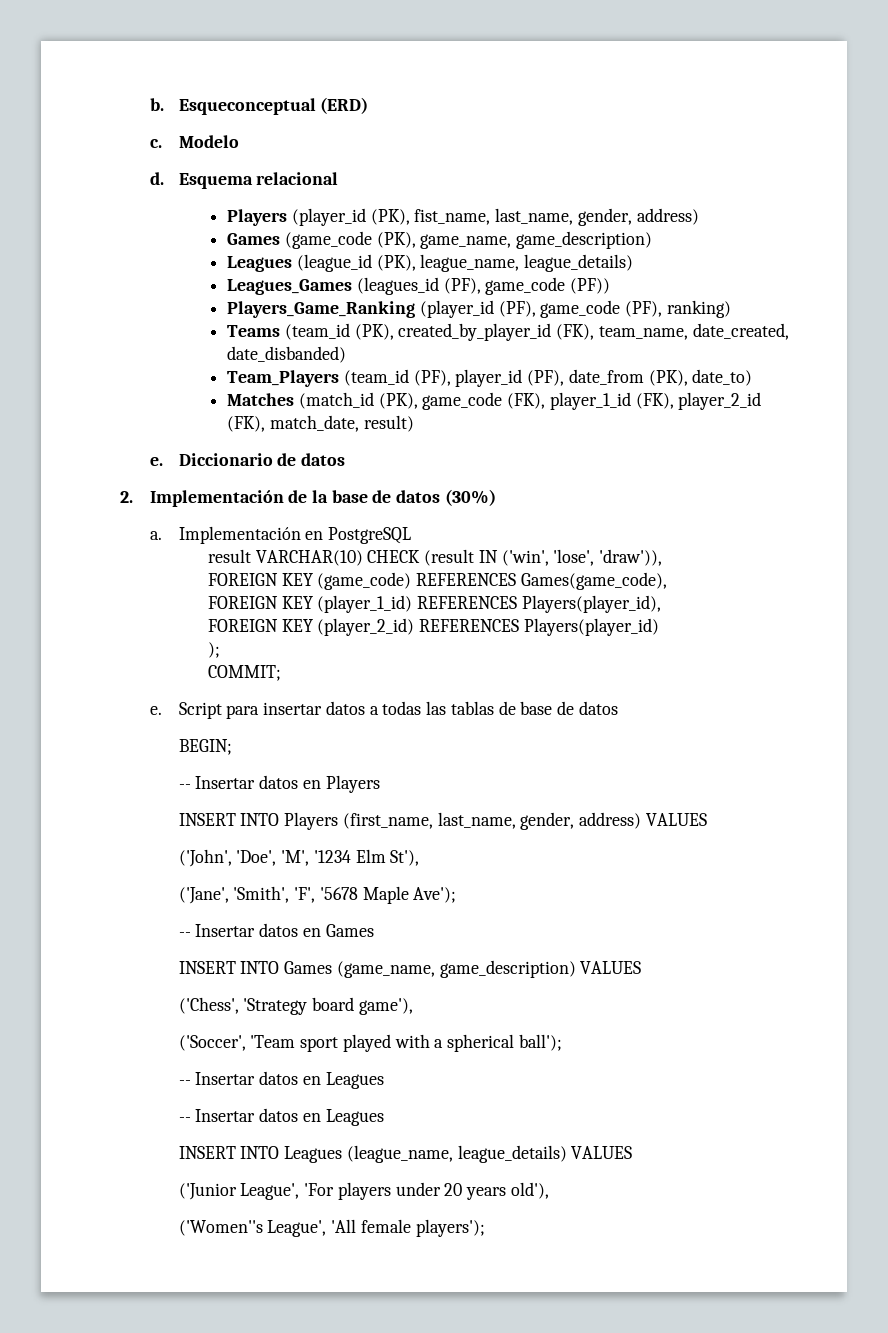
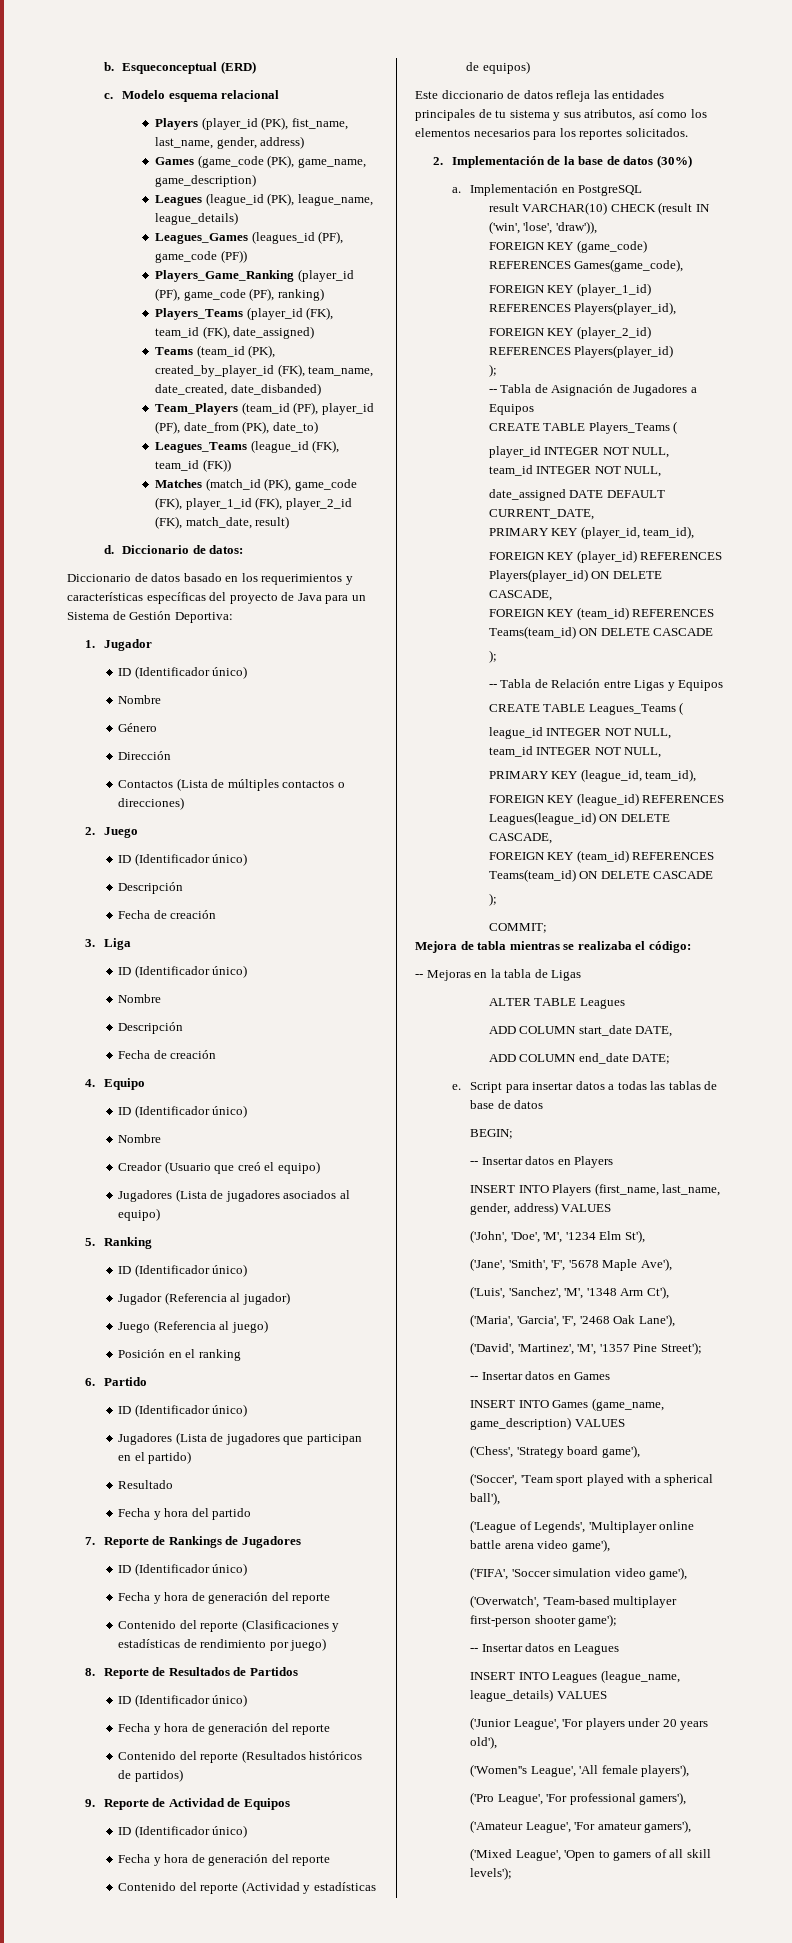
- Modelo
- d. Esquema relacional
+ Modelo esquema relacional
+ Players_Teams (player_id (FK), team_id (FK), date_assigned)
+ Leagues_Teams (league_id (FK), team_id (FK))
- e. Diccionario de datos
+ d. Diccionario de datos:
+ Diccionario de datos basado en los requerimientos y características específicas del proyecto de Java para un Sistema de Gestión Deportiva:
+ 1. Jugador
+ ID (Identificador único)
+ Nombre
+ Género
+ Dirección
+ Contactos (Lista de múltiples contactos o direcciones)
+ 2. Juego
+ ID (Identificador único)
+ Descripción
+ Fecha de creación
+ 3. Liga
+ ID (Identificador único)
+ Nombre
+ Descripción
+ Fecha de creación
+ 4. Equipo
+ ID (Identificador único)
+ Nombre
+ Creador (Usuario que creó el equipo)
+ Jugadores (Lista de jugadores asociados al equipo)
+ 5. Ranking
+ ID (Identificador único)
+ Jugador (Referencia al jugador)
+ Juego (Referencia al juego)
+ Posición en el ranking
+ 6. Partido
+ ID (Identificador único)
+ Jugadores (Lista de jugadores que participan en el partido)
+ Resultado
+ Fecha y hora del partido
+ 7. Reporte de Rankings de Jugadores
+ ID (Identificador único)
+ Fecha y hora de generación del reporte
+ Contenido del reporte (Clasificaciones y estadísticas de rendimiento por juego)
+ 8. Reporte de Resultados de Partidos
+ ID (Identificador único)
+ Fecha y hora de generación del reporte
+ Contenido del reporte (Resultados históricos de partidos)
+ 9. Reporte de Actividad de Equipos
+ ID (Identificador único)
+ Fecha y hora de generación del reporte
+ Contenido del reporte (Actividad y estadísticas de equipos)
+ Este diccionario de datos refleja las entidades principales de tu sistema y sus atributos, así como los elementos necesarios para los reportes solicitados.
+ -- Tabla de Asignación de Jugadores a Equipos
+ CREATE TABLE Players_Teams (
+ player_id INTEGER NOT NULL,
+ team_id INTEGER NOT NULL,
+ date_assigned DATE DEFAULT CURRENT_DATE,
+ PRIMARY KEY (player_id, team_id),
+ FOREIGN KEY (player_id) REFERENCES Players(player_id) ON DELETE CASCADE,
+ FOREIGN KEY (team_id) REFERENCES Teams(team_id) ON DELETE CASCADE
+ );
+ -- Tabla de Relación entre Ligas y Equipos
+ CREATE TABLE Leagues_Teams (
+ league_id INTEGER NOT NULL,
+ team_id INTEGER NOT NULL,
+ PRIMARY KEY (league_id, team_id),
+ FOREIGN KEY (league_id) REFERENCES Leagues(league_id) ON DELETE CASCADE,
+ FOREIGN KEY (team_id) REFERENCES Teams(team_id) ON DELETE CASCADE
+ );
  COMMIT;
+ Mejora de tabla mientras se realizaba el código:
+ -- Mejoras en la tabla de Ligas
+ ALTER TABLE Leagues
+ ADD COLUMN start_date DATE,
+ ADD COLUMN end_date DATE;
- ('Jane', 'Smith', 'F', '5678 Maple Ave');
+ ('Jane', 'Smith', 'F', '5678 Maple Ave'),
+ ('Luis', 'Sanchez', 'M', '1348 Arm Ct'),
+ ('Maria', 'Garcia', 'F', '2468 Oak Lane'),
+ ('David', 'Martinez', 'M', '1357 Pine Street');
- ('Soccer', 'Team sport played with a spherical ball');
- -- Insertar datos en Leagues
+ ('Soccer', 'Team sport played with a spherical ball'),
+ ('League of Legends', 'Multiplayer online battle arena video game'),
+ ('FIFA', 'Soccer simulation video game'),
+ ('Overwatch', 'Team-based multiplayer first-person shooter game');
- ('Women''s League', 'All female players');
+ ('Women''s League', 'All female players'),
+ ('Pro League', 'For professional gamers'),
+ ('Amateur League', 'For amateur gamers'),
+ ('Mixed League', 'Open to gamers of all skill levels');

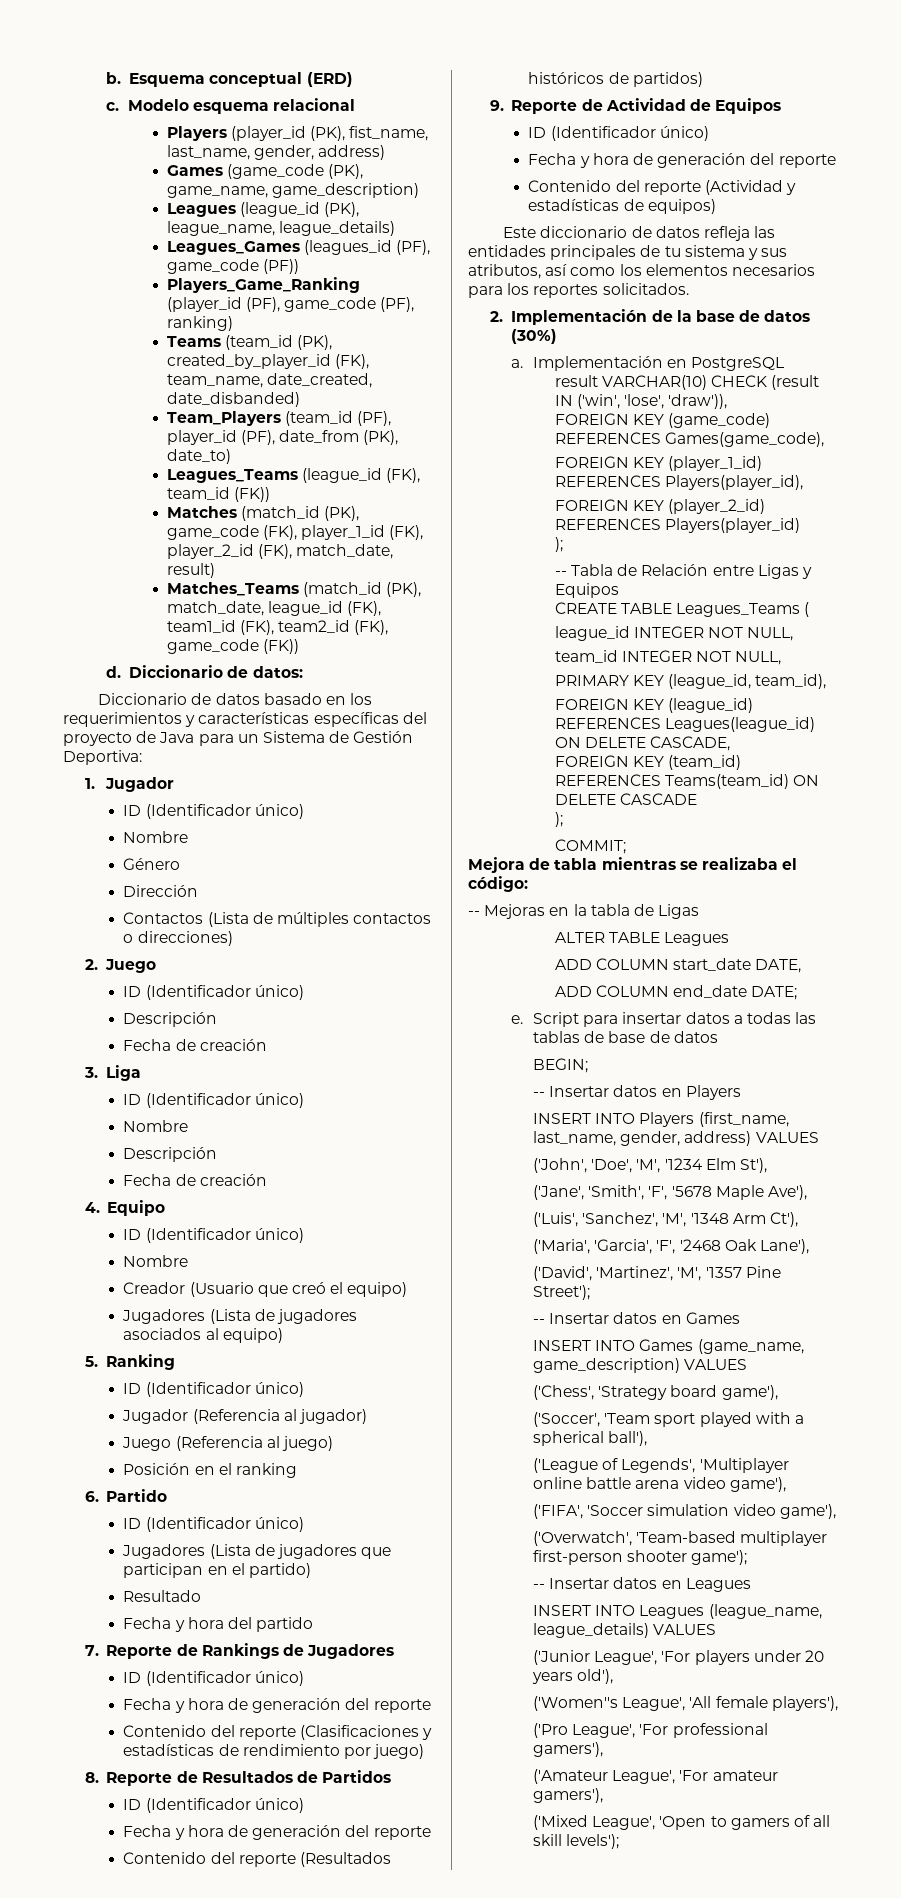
- Esqueconceptual (ERD)
+ Esquema conceptual (ERD)
- Players_Teams (player_id (FK), team_id (FK), date_assigned)
+ Matches_Teams (match_id (PK), match_date, league_id (FK), team1_id (FK), team2_id (FK), game_code (FK))
- -- Tabla de Asignación de Jugadores a Equipos
- CREATE TABLE Players_Teams (
- player_id INTEGER NOT NULL,
- team_id INTEGER NOT NULL,
- date_assigned DATE DEFAULT CURRENT_DATE,
- PRIMARY KEY (player_id, team_id),
- FOREIGN KEY (player_id) REFERENCES Players(player_id) ON DELETE CASCADE,
- FOREIGN KEY (team_id) REFERENCES Teams(team_id) ON DELETE CASCADE
- );

